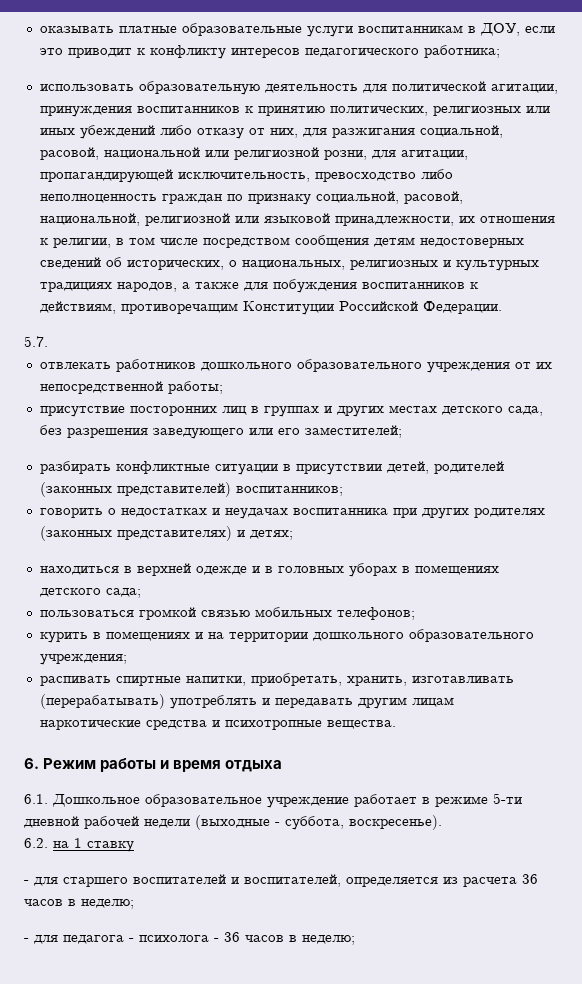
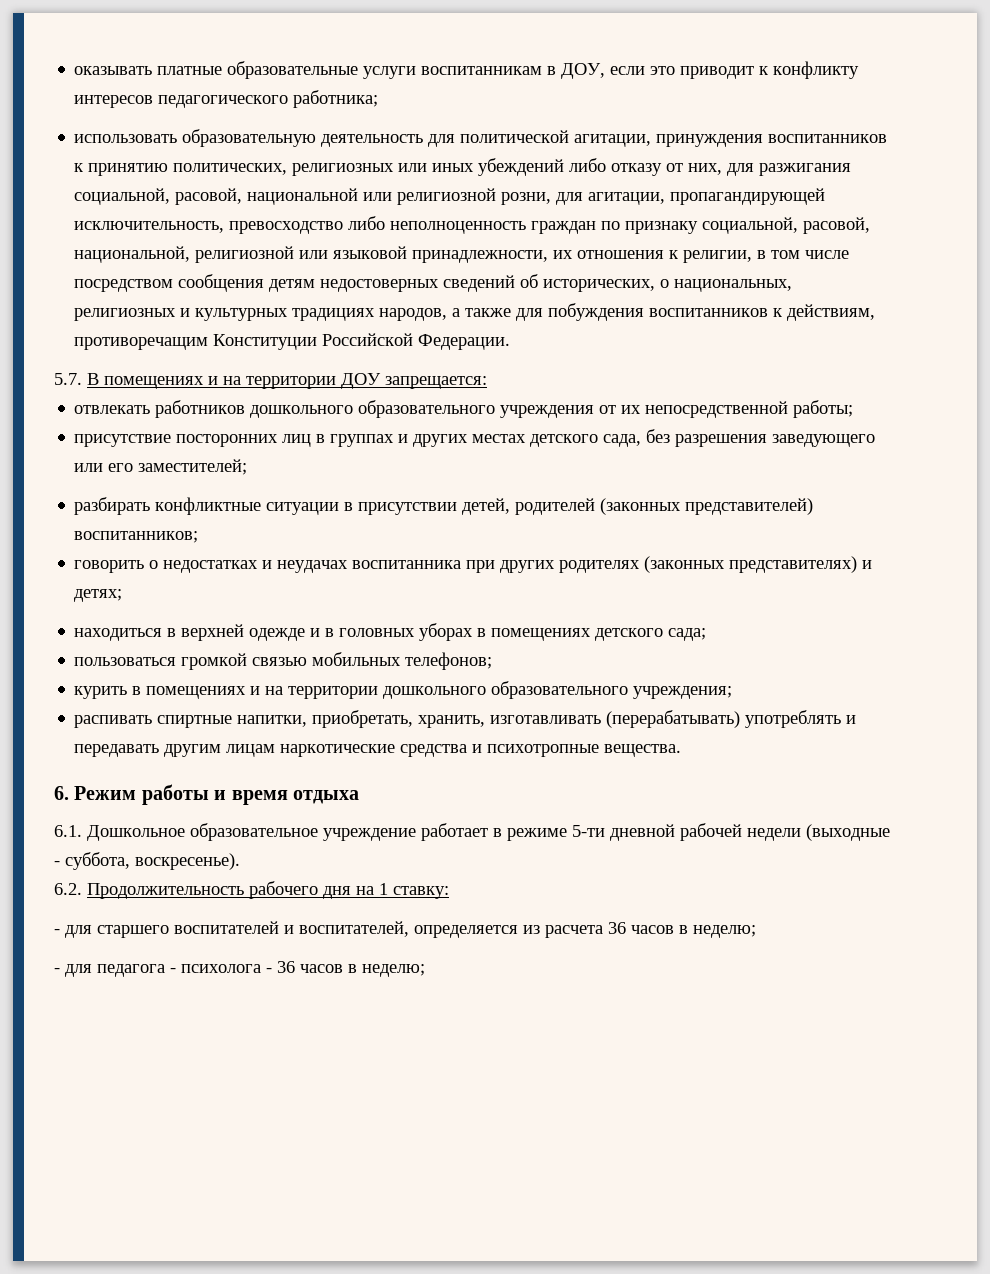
- 5.7.
+ 5.7. В помещениях и на территории ДОУ запрещается:
- 6.2. на 1 ставку
+ 6.2. Продолжительность рабочего дня на 1 ставку:

